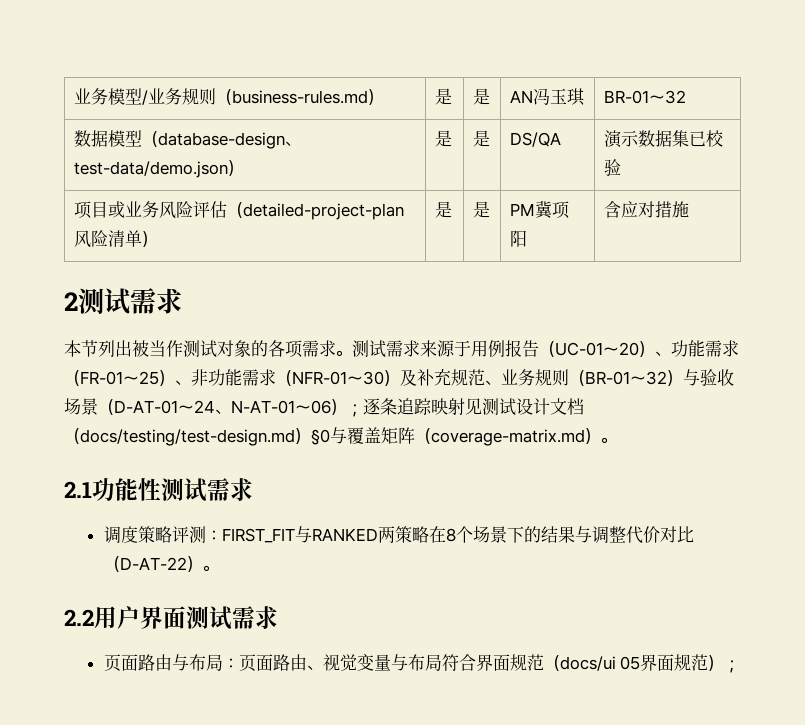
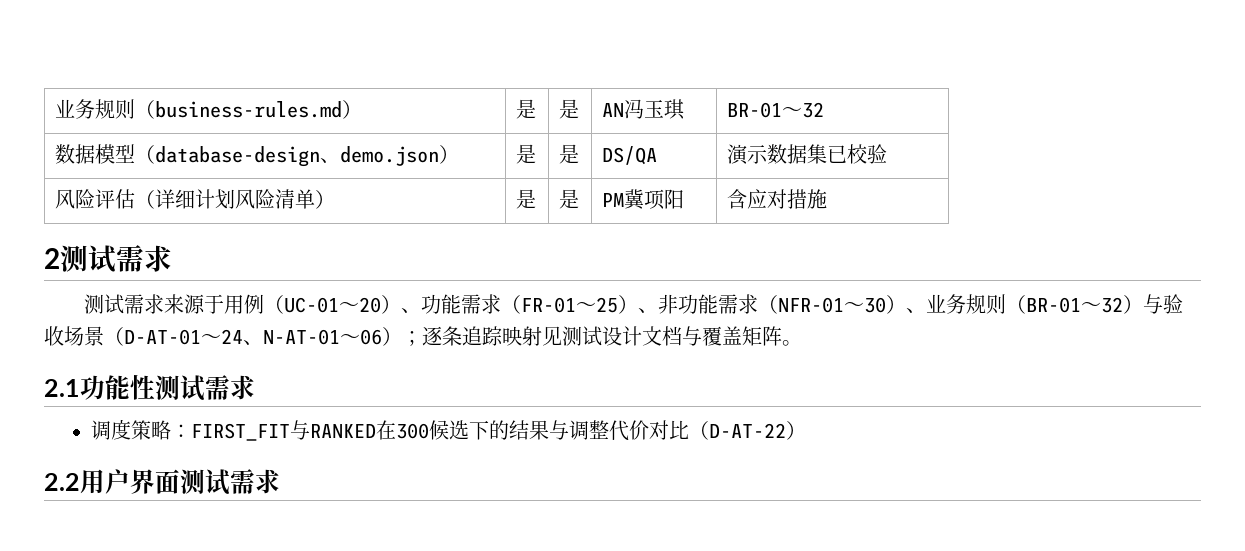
- 业务模型/业务规则（business-rules.md） | 是 | 是 | AN冯玉琪 | BR-01～32
+ 业务规则（business-rules.md） | 是 | 是 | AN冯玉琪 | BR-01～32
- 数据模型（database-design、test-data/demo.json） | 是 | 是 | DS/QA | 演示数据集已校验
+ 数据模型（database-design、demo.json） | 是 | 是 | DS/QA | 演示数据集已校验
- 项目或业务风险评估（detailed-project-plan风险清单） | 是 | 是 | PM冀项阳 | 含应对措施
+ 风险评估（详细计划风险清单） | 是 | 是 | PM冀项阳 | 含应对措施
- 本节列出被当作测试对象的各项需求。测试需求来源于用例报告（UC-01～20）、功能需求（FR-01～25）、非功能需求（NFR-01～30）及补充规范、业务规则（BR-01～32）与验收场景（D-AT-01～24、N-AT-01～06）；逐条追踪映射见测试设计文档（docs/testing/test-design.md）§0与覆盖矩阵（coverage-matrix.md）。
+ 测试需求来源于用例（UC-01～20）、功能需求（FR-01～25）、非功能需求（NFR-01～30）、业务规则（BR-01～32）与验收场景（D-AT-01～24、N-AT-01～06）；逐条追踪映射见测试设计文档与覆盖矩阵。
- 调度策略评测：FIRST_FIT与RANKED两策略在8个场景下的结果与调整代价对比（D-AT-22）。
+ 调度策略：FIRST_FIT与RANKED在300候选下的结果与调整代价对比（D-AT-22）
- 页面路由与布局：页面路由、视觉变量与布局符合界面规范（docs/ui 05界面规范）；

